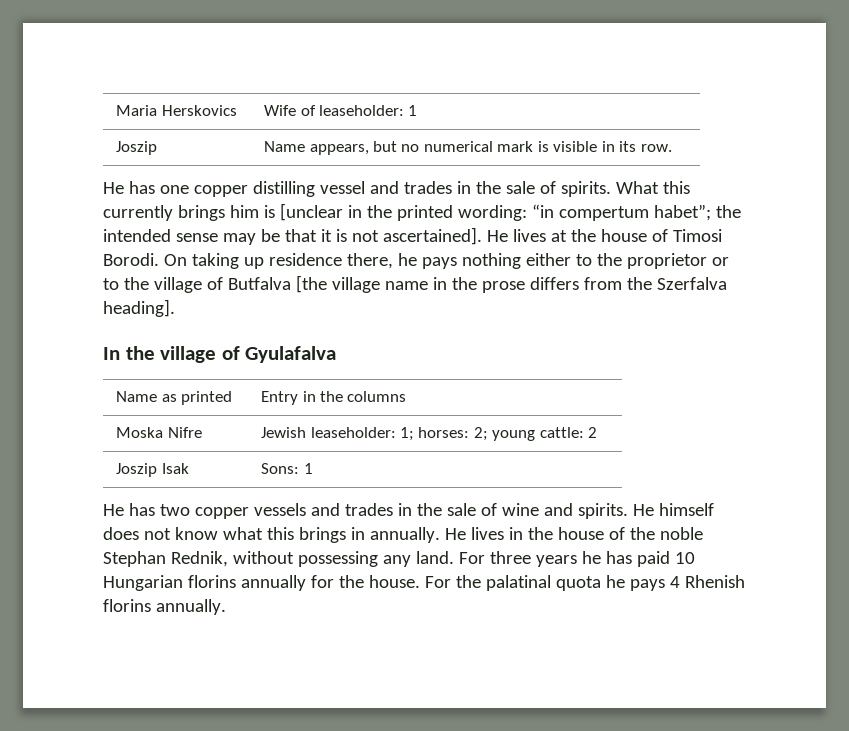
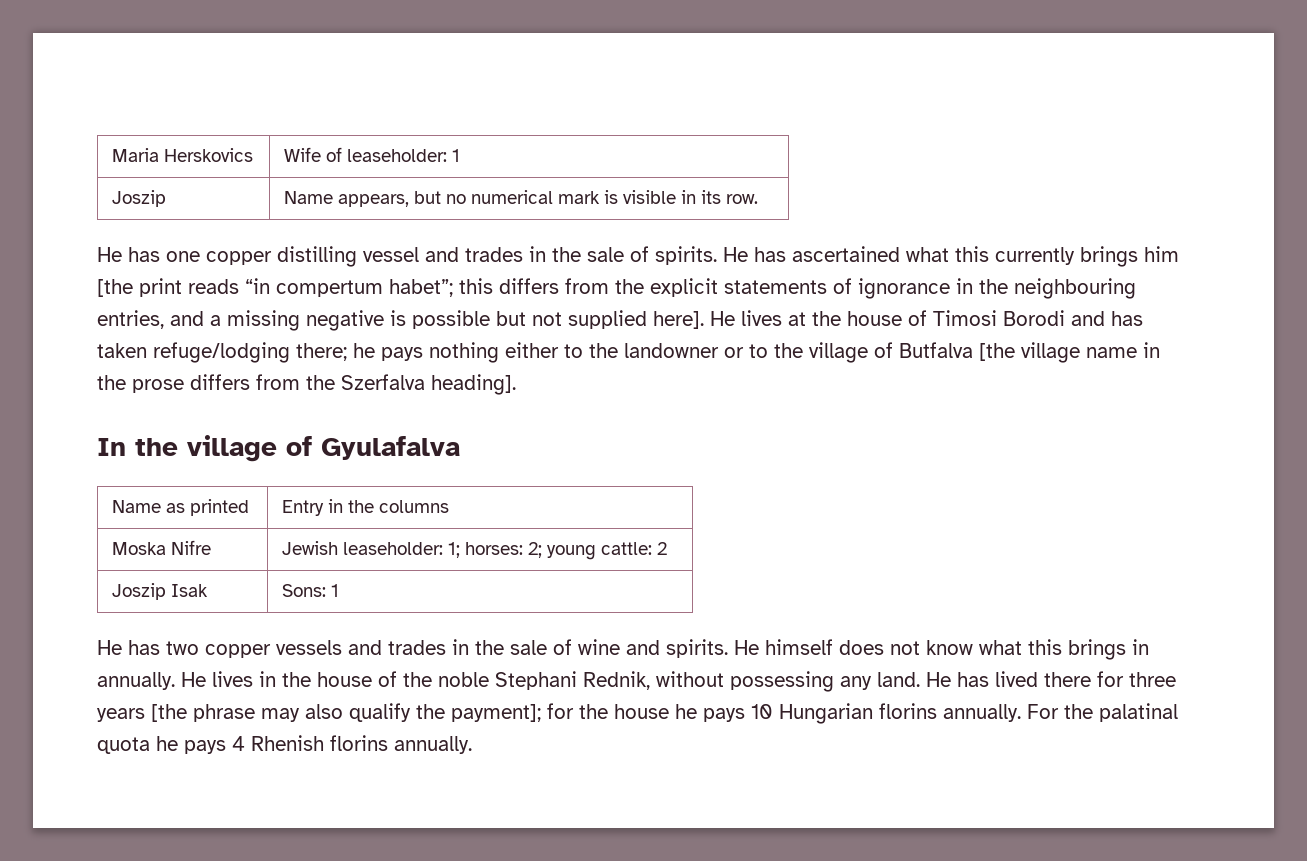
- What this currently brings him is [unclear in the printed wording: “in compertum habet”; the intended sense may be that it is not ascertained].
+ He has ascertained what this currently brings him [the print reads “in compertum habet”; this differs from the explicit statements of ignorance in the neighbouring entries, and a missing negative is possible but not supplied here].
- He lives at the house of Timosi Borodi. On taking up residence there, he pays nothing either to the proprietor or to the village of Butfalva [the village name in the prose differs from the Szerfalva heading].
+ He lives at the house of Timosi Borodi and has taken refuge/lodging there; he pays nothing either to the landowner or to the village of Butfalva [the village name in the prose differs from the Szerfalva heading].
- He lives in the house of the noble Stephan Rednik, without possessing any land.
+ He lives in the house of the noble Stephani Rednik, without possessing any land.
- For three years he has paid 10 Hungarian florins annually for the house.
+ He has lived there for three years [the phrase may also qualify the payment]; for the house he pays 10 Hungarian florins annually.

